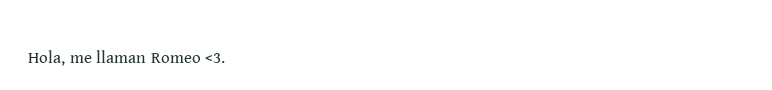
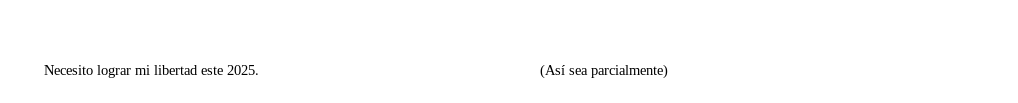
- Hola, me llaman Romeo <3.
+ Necesito lograr mi libertad este 2025.
+ (Así sea parcialmente)

